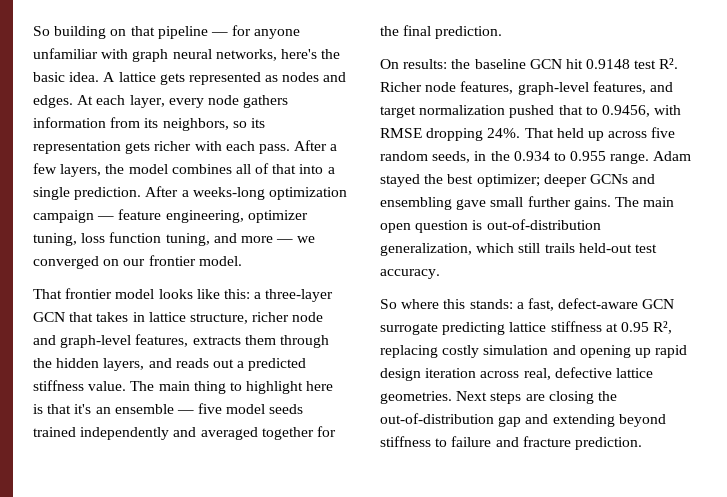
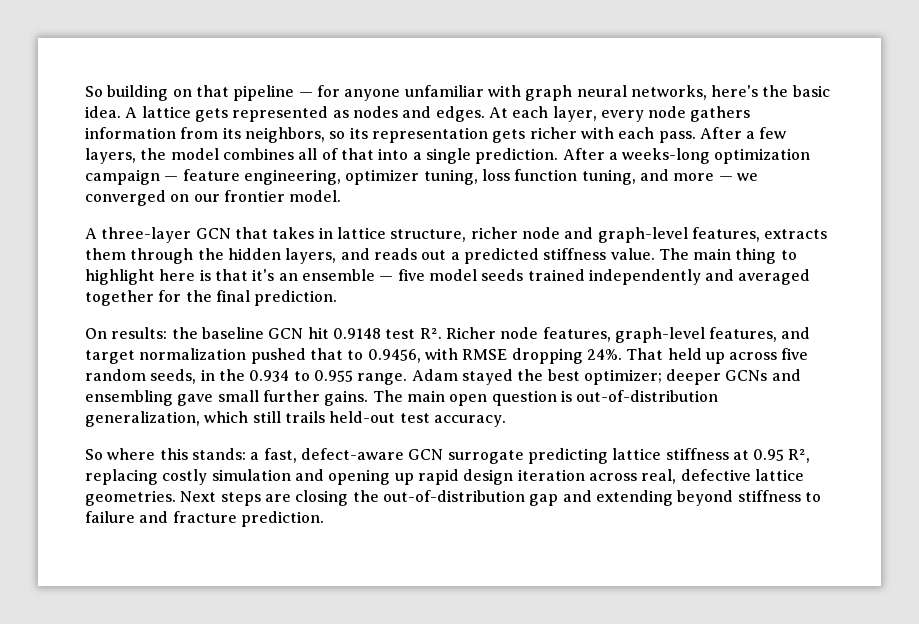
- That frontier model looks like this: a three-layer GCN that takes in lattice structure, richer node and graph-level features, extracts them through the hidden layers, and reads out a predicted stiffness value.
+ A three-layer GCN that takes in lattice structure, richer node and graph-level features, extracts them through the hidden layers, and reads out a predicted stiffness value.

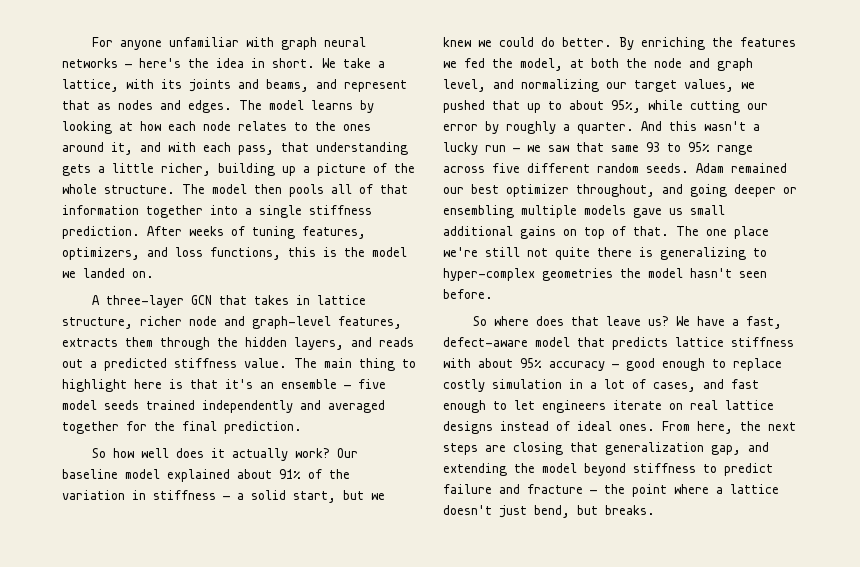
- So building on that pipeline — for anyone unfamiliar with graph neural networks, here's the basic idea. A lattice gets represented as nodes and edges. At each layer, every node gathers information from its neighbors, so its representation gets richer with each pass. After a few layers, the model combines all of that into a single prediction.
+ For anyone unfamiliar with graph neural networks — here's the idea in short. We take a lattice, with its joints and beams, and represent that as nodes and edges. The model learns by looking at how each node relates to the ones around it, and with each pass, that understanding gets a little richer, building up a picture of the whole structure. The model then pools all of that information together into a single stiffness prediction.
- After a weeks-long optimization campaign — feature engineering, optimizer tuning, loss function tuning, and more — we converged on our frontier model.
+ After weeks of tuning features, optimizers, and loss functions, this is the model we landed on.
- On results: the baseline GCN hit 0.9148 test R². Richer node features, graph-level features, and target normalization pushed that to 0.9456, with RMSE dropping 24%. That held up across five random seeds, in the 0.934 to 0.955 range. Adam stayed the best optimizer; deeper GCNs and ensembling gave small further gains. The main open question is out-of-distribution generalization, which still trails held-out test accuracy.
- So where this stands: a fast, defect-aware GCN surrogate predicting lattice stiffness at 0.95 R², replacing costly simulation and opening up rapid design iteration across real, defective lattice geometries. Next steps are closing the out-of-distribution gap and extending beyond stiffness to failure and fracture prediction.
+ So how well does it actually work? Our baseline model explained about 91% of the variation in stiffness — a solid start, but we knew we could do better. By enriching the features we fed the model, at both the node and graph level, and normalizing our target values, we pushed that up to about 95%, while cutting our error by roughly a quarter. And this wasn't a lucky run — we saw that same 93 to 95% range across five different random seeds. Adam remained our best optimizer throughout, and going deeper or ensembling multiple models gave us small additional gains on top of that. The one place we're still not quite there is generalizing to hyper-complex geometries the model hasn't seen before.
+ So where does that leave us? We have a fast, defect-aware model that predicts lattice stiffness with about 95% accuracy — good enough to replace costly simulation in a lot of cases, and fast enough to let engineers iterate on real lattice designs instead of ideal ones. From here, the next steps are closing that generalization gap, and extending the model beyond stiffness to predict failure and fracture — the point where a lattice doesn't just bend, but breaks.

